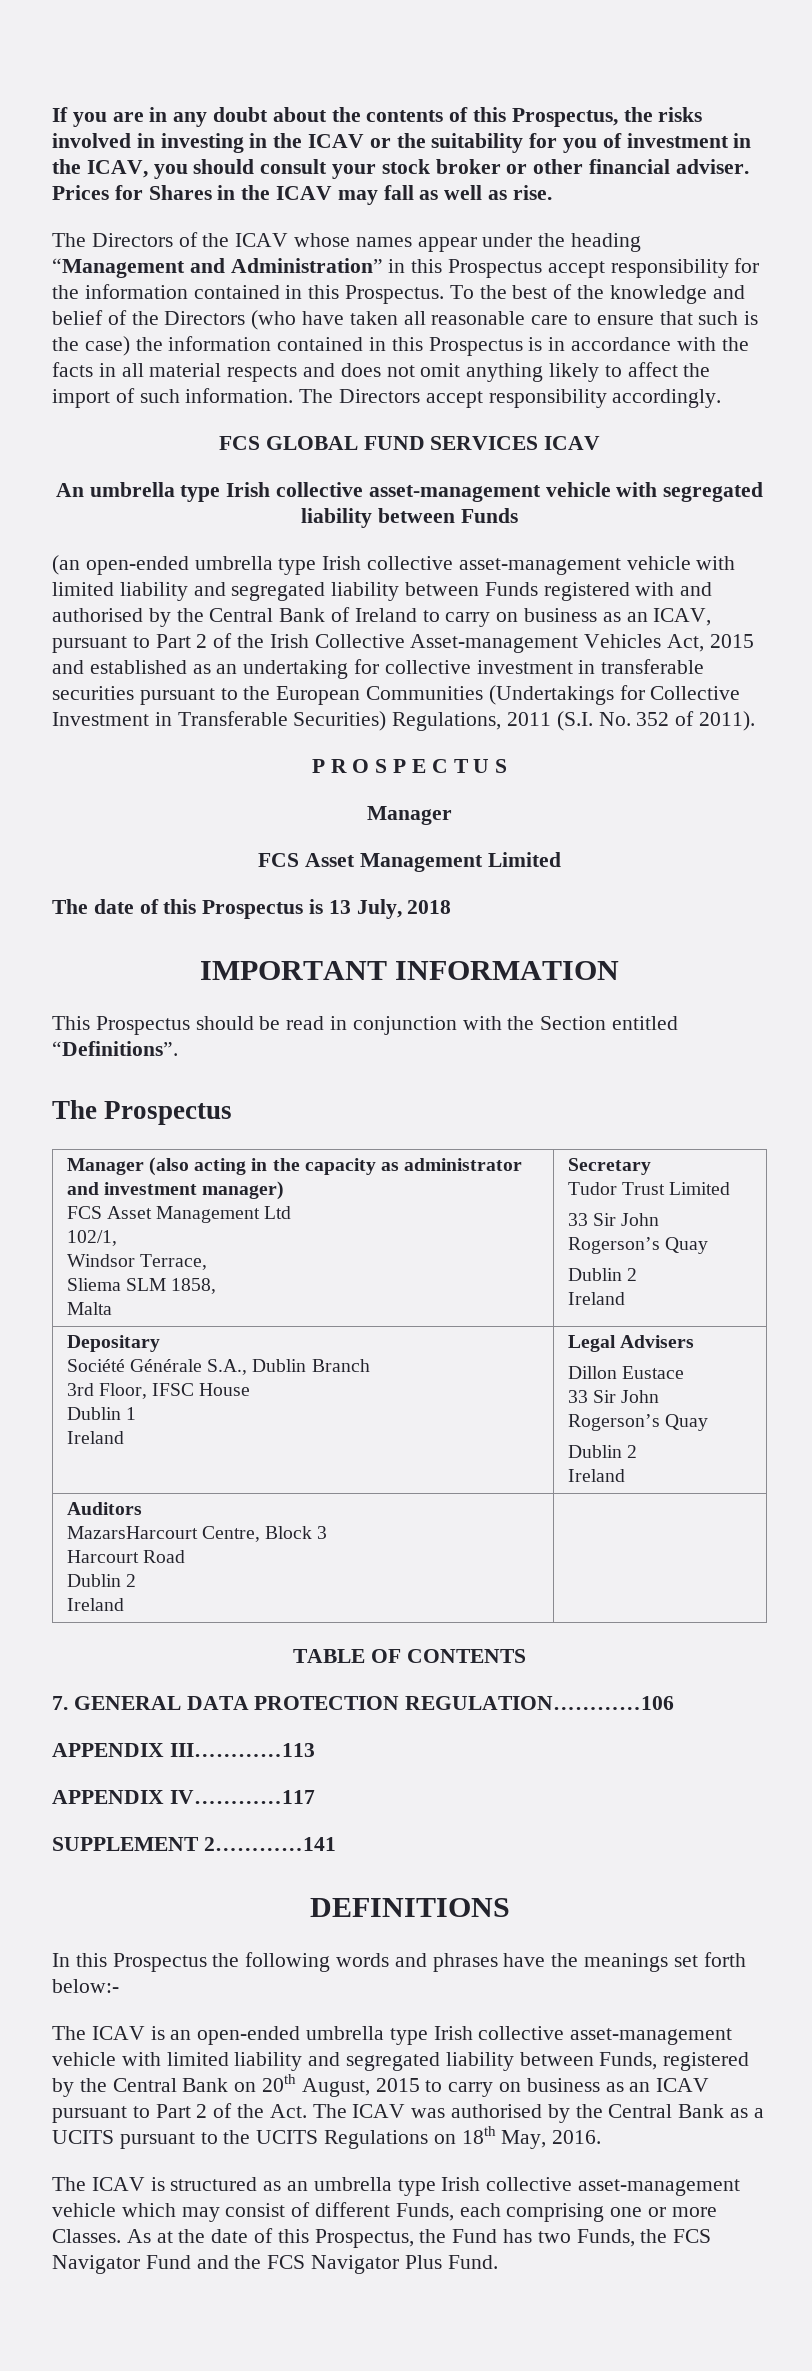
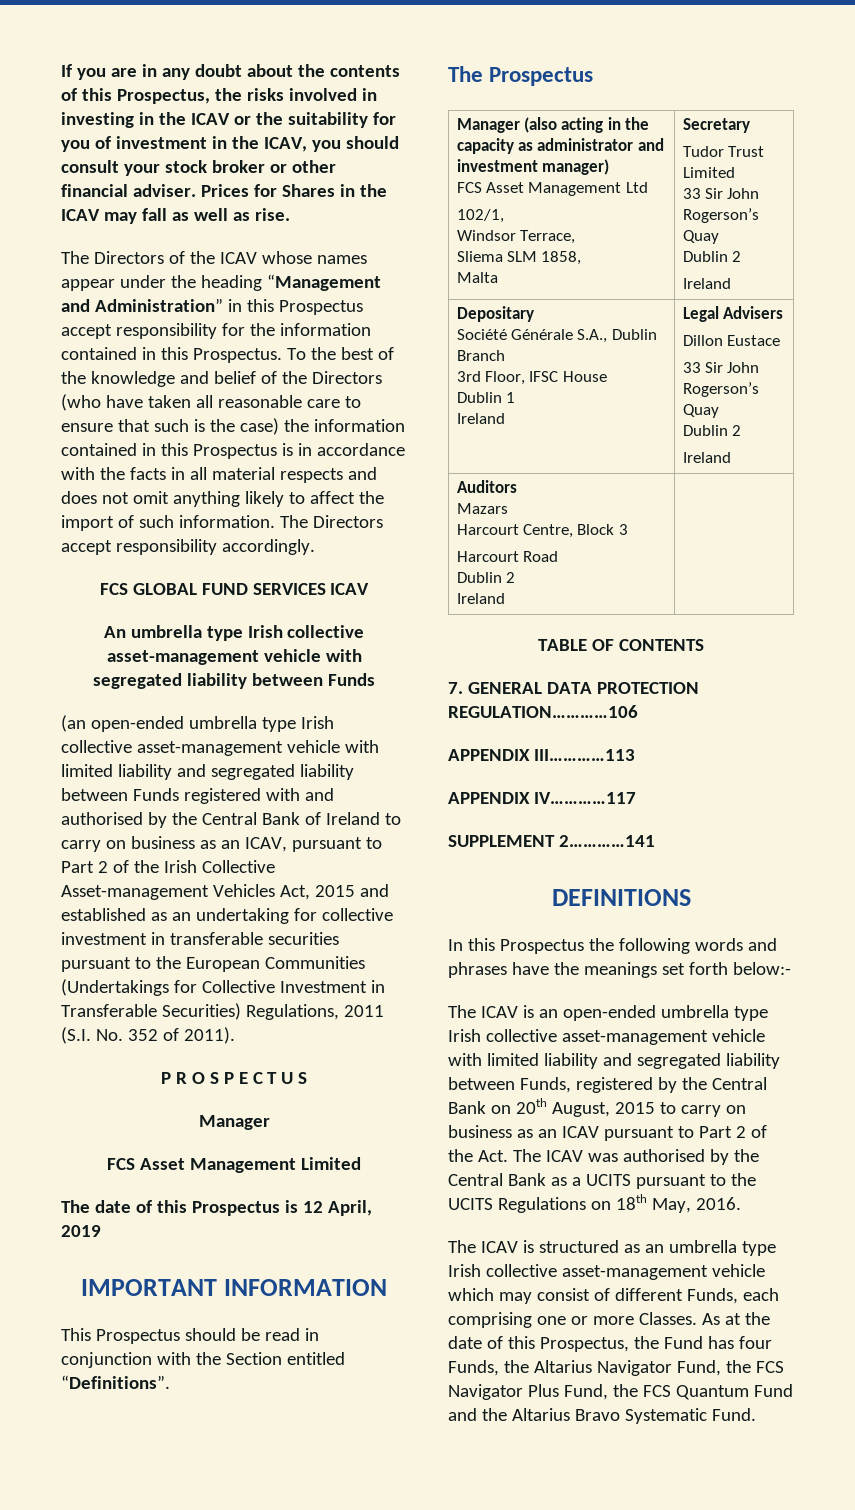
- The date of this Prospectus is 13 July, 2018
+ The date of this Prospectus is 12 April, 2019
  Auditors
- MazarsHarcourt Centre, Block 3
+ Mazars
+ Harcourt Centre, Block 3
- As at the date of this Prospectus, the Fund has two Funds, the FCS Navigator Fund and the FCS Navigator Plus Fund.
+ As at the date of this Prospectus, the Fund has four Funds, the Altarius Navigator Fund, the FCS Navigator Plus Fund, the FCS Quantum Fund and the Altarius Bravo Systematic Fund.

